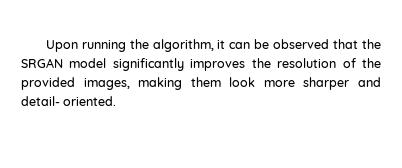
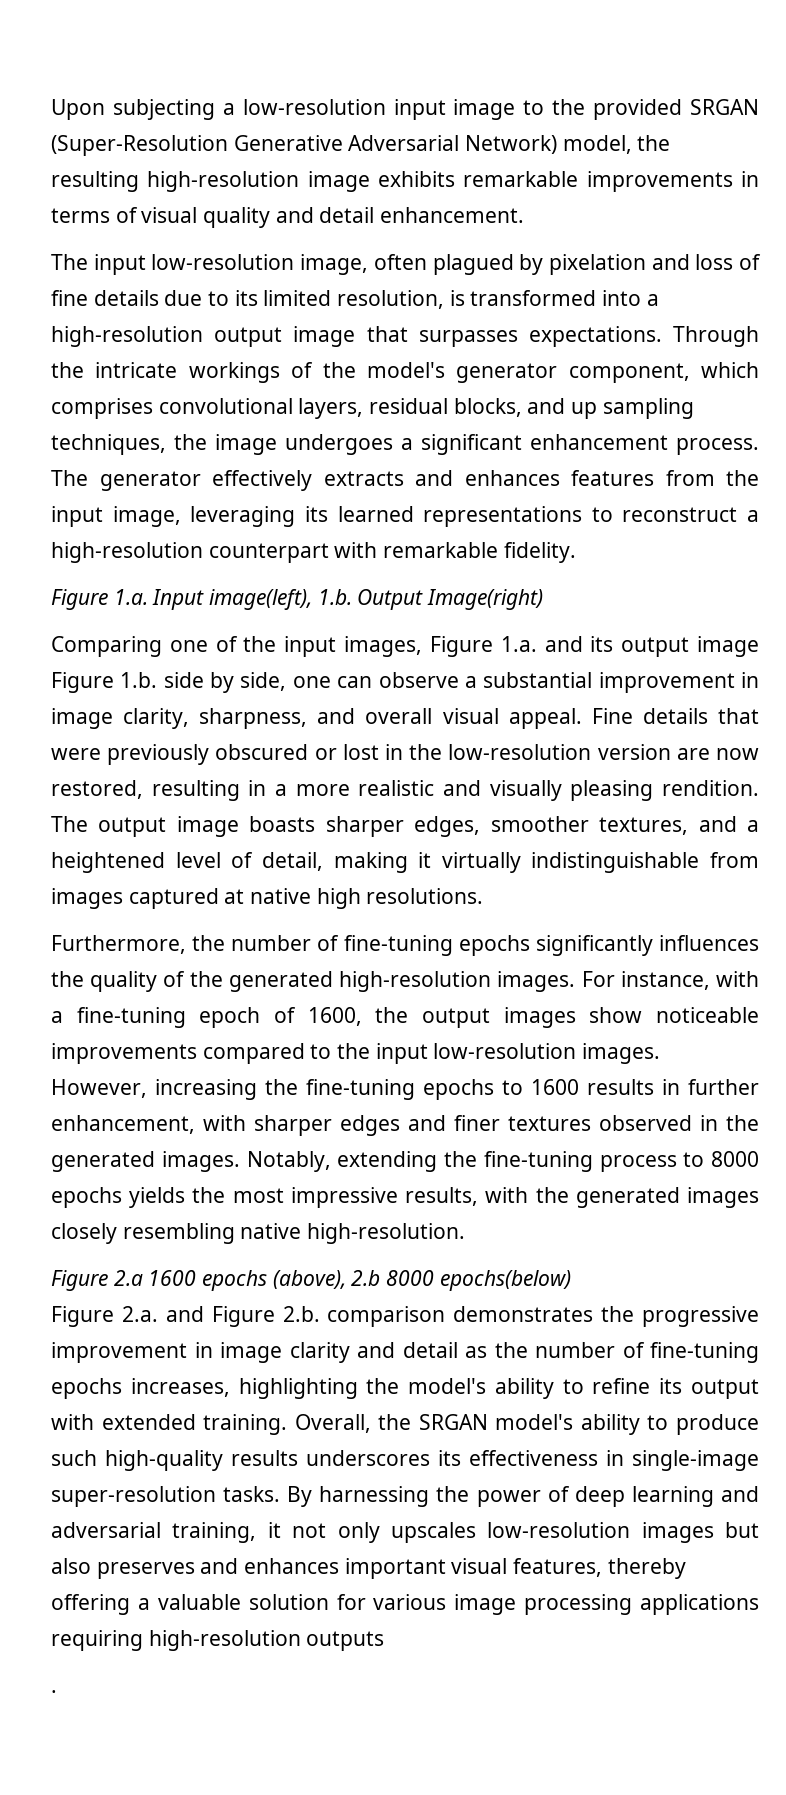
- Upon running the algorithm, it can be observed that the SRGAN model significantly improves the resolution of the provided images, making them look more sharper and detail- oriented.
+ Upon subjecting a low-resolution input image to the provided SRGAN (Super-Resolution Generative Adversarial Network) model, the resulting high-resolution image exhibits remarkable improvements in terms of visual quality and detail enhancement.
+ The input low-resolution image, often plagued by pixelation and loss of fine details due to its limited resolution, is transformed into a high-resolution output image that surpasses expectations. Through the intricate workings of the model's generator component, which comprises convolutional layers, residual blocks, and up sampling techniques, the image undergoes a significant enhancement process. The generator effectively extracts and enhances features from the input image, leveraging its learned representations to reconstruct a high-resolution counterpart with remarkable fidelity.
+ Figure 1.a. Input image(left), 1.b. Output Image(right)
+ Comparing one of the input images, Figure 1.a. and its output image Figure 1.b. side by side, one can observe a substantial improvement in image clarity, sharpness, and overall visual appeal. Fine details that were previously obscured or lost in the low-resolution version are now restored, resulting in a more realistic and visually pleasing rendition. The output image boasts sharper edges, smoother textures, and a heightened level of detail, making it virtually indistinguishable from images captured at native high resolutions.
+ Furthermore, the number of fine-tuning epochs significantly influences the quality of the generated high-resolution images. For instance, with a fine-tuning epoch of 1600, the output images show noticeable improvements compared to the input low-resolution images. However, increasing the fine-tuning epochs to 1600 results in further enhancement, with sharper edges and finer textures observed in the generated images. Notably, extending the fine-tuning process to 8000 epochs yields the most impressive results, with the generated images closely resembling native high-resolution.
+ Figure 2.a 1600 epochs (above), 2.b 8000 epochs(below)
+ Figure 2.a. and Figure 2.b. comparison demonstrates the progressive improvement in image clarity and detail as the number of fine-tuning epochs increases, highlighting the model's ability to refine its output with extended training. Overall, the SRGAN model's ability to produce such high-quality results underscores its effectiveness in single-image super-resolution tasks. By harnessing the power of deep learning and adversarial training, it not only upscales low-resolution images but also preserves and enhances important visual features, thereby offering a valuable solution for various image processing applications requiring high-resolution outputs
+ .

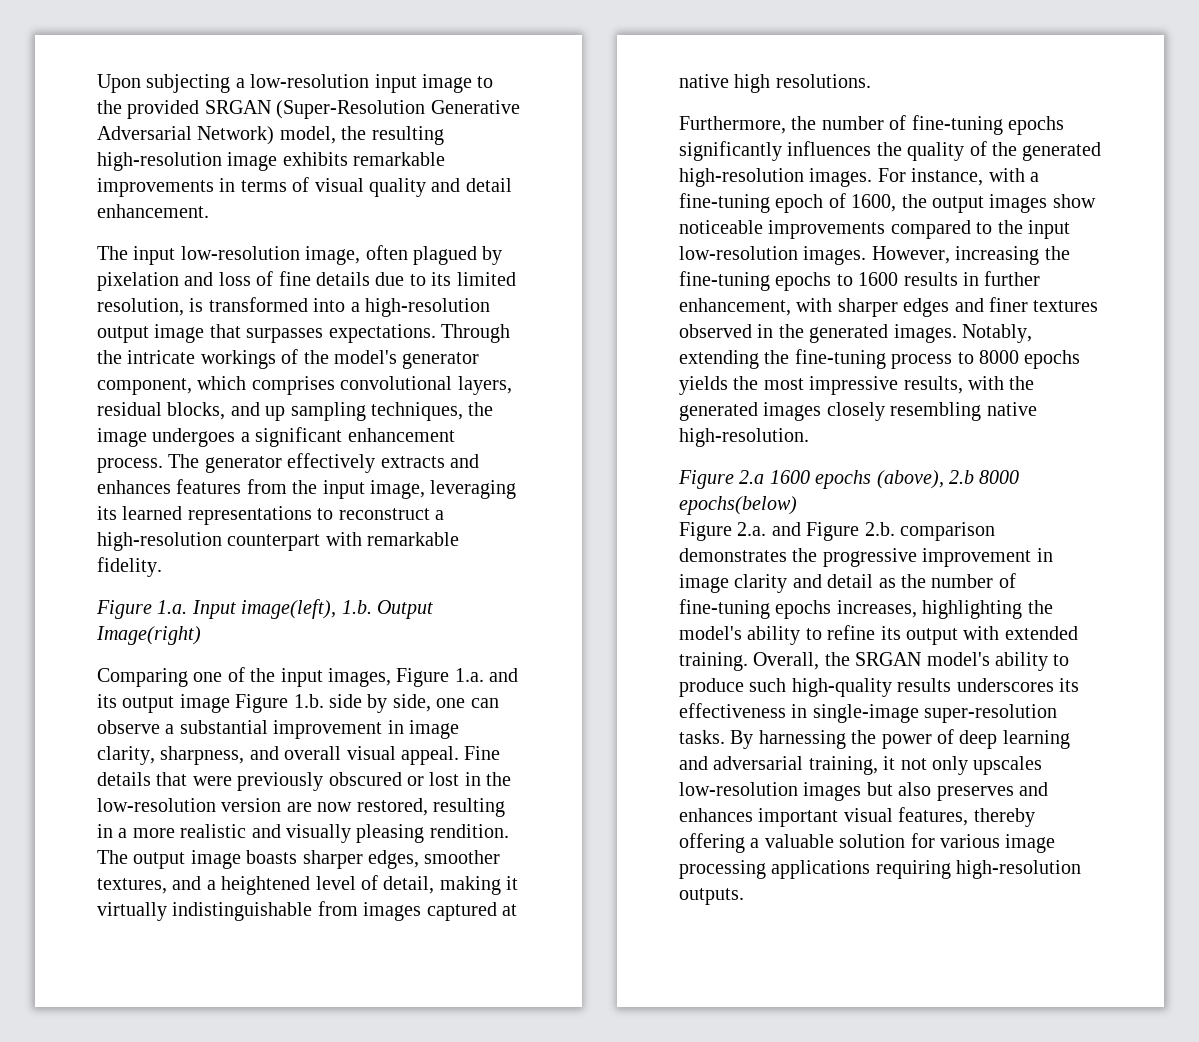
- By harnessing the power of deep learning and adversarial training, it not only upscales low-resolution images but also preserves and enhances important visual features, thereby offering a valuable solution for various image processing applications requiring high-resolution outputs
- .
+ By harnessing the power of deep learning and adversarial training, it not only upscales low-resolution images but also preserves and enhances important visual features, thereby offering a valuable solution for various image processing applications requiring high-resolution outputs.

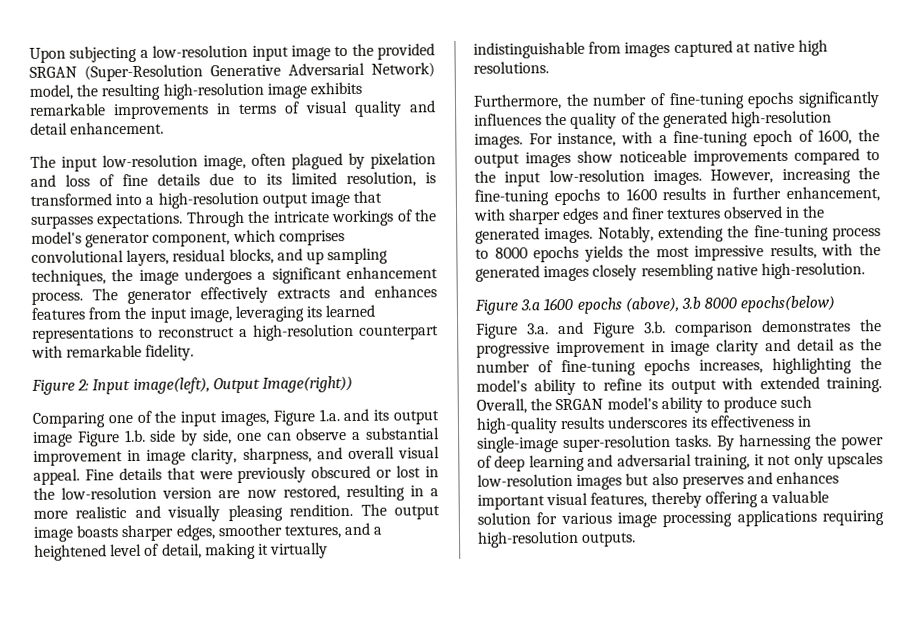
- Figure 1.a. Input image(left), 1.b. Output Image(right)
+ Figure 2: Input image(left), Output Image(right))
- Figure 2.a 1600 epochs (above), 2.b 8000 epochs(below)
+ Figure 3.a 1600 epochs (above), 3.b 8000 epochs(below)
- Figure 2.a. and Figure 2.b. comparison demonstrates the progressive improvement in image clarity and detail as the number of fine-tuning epochs increases, highlighting the model's ability to refine its output with extended training.
+ Figure 3.a. and Figure 3.b. comparison demonstrates the progressive improvement in image clarity and detail as the number of fine-tuning epochs increases, highlighting the model's ability to refine its output with extended training.

